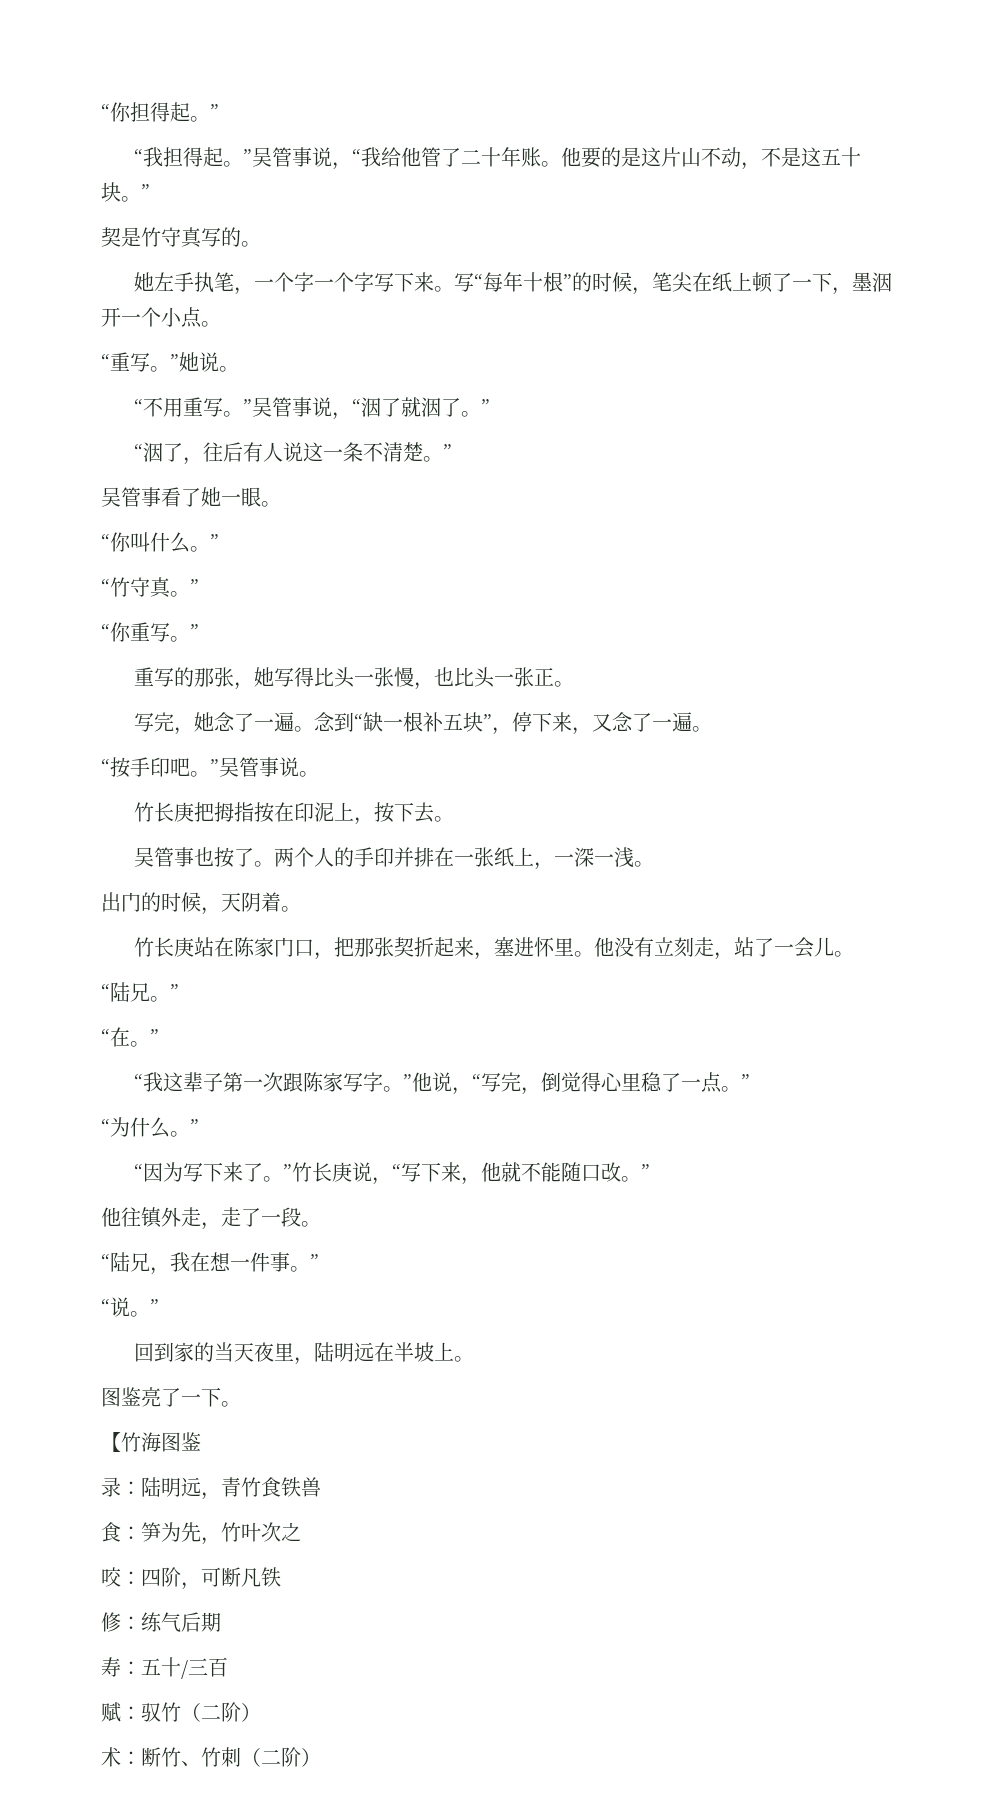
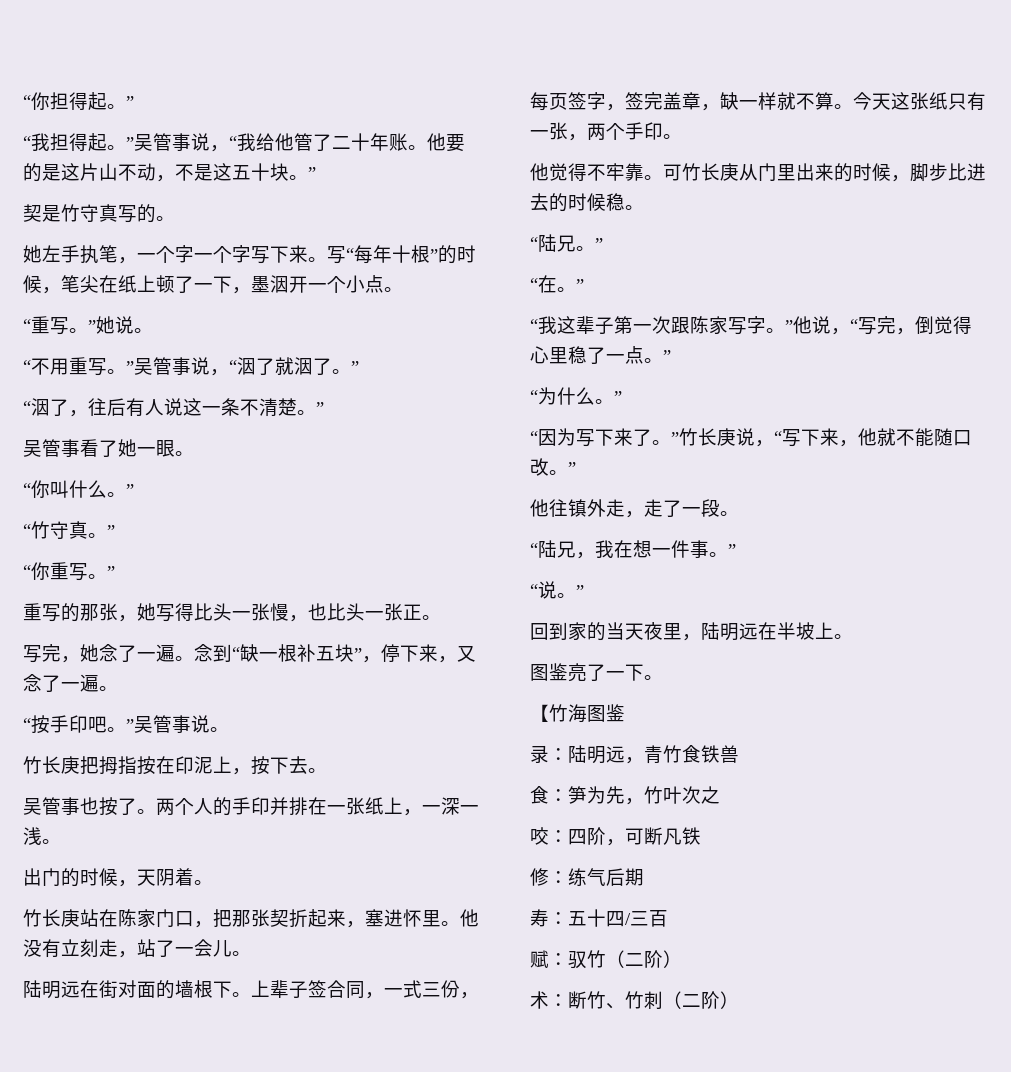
+ 陆明远在街对面的墙根下。上辈子签合同，一式三份，每页签字，签完盖章，缺一样就不算。今天这张纸只有一张，两个手印。
+ 他觉得不牢靠。可竹长庚从门里出来的时候，脚步比进去的时候稳。
- 寿：五十/三百
+ 寿：五十四/三百

